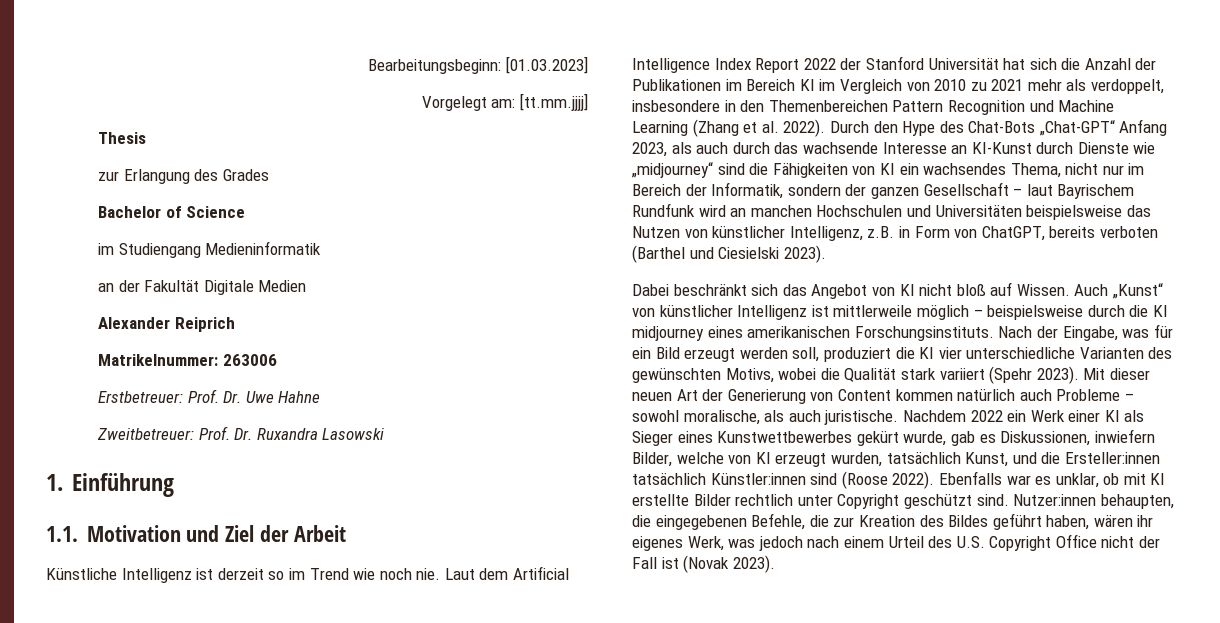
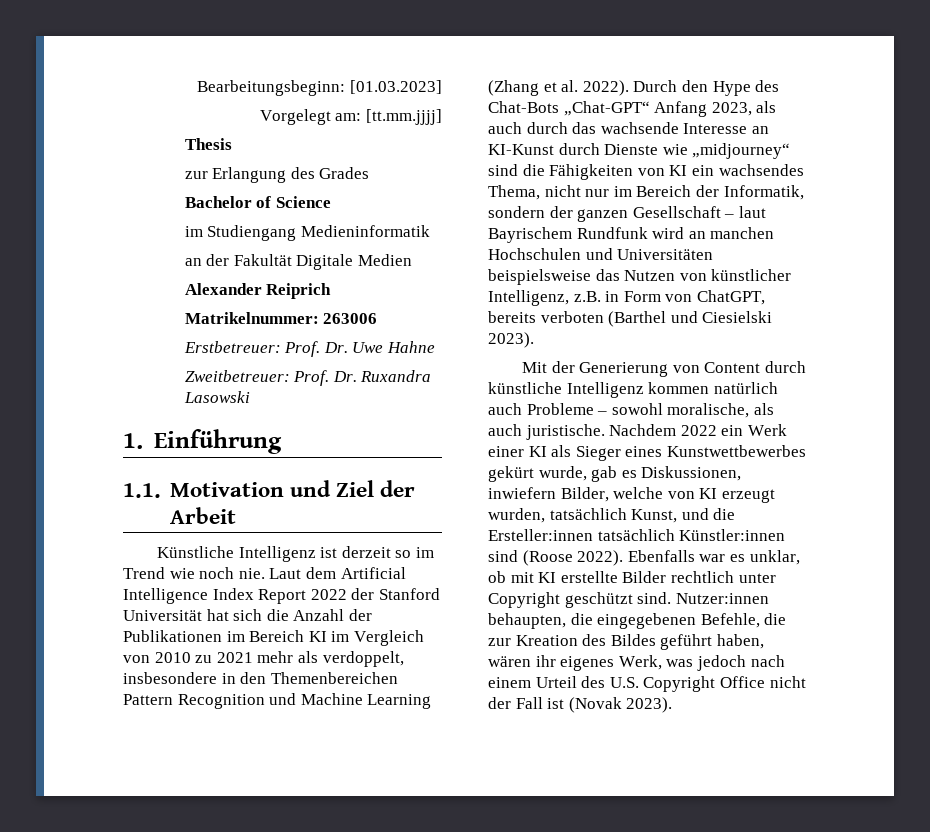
- Dabei beschränkt sich das Angebot von KI nicht bloß auf Wissen. Auch „Kunst“ von künstlicher Intelligenz ist mittlerweile möglich – beispielsweise durch die KI midjourney eines amerikanischen Forschungsinstituts. Nach der Eingabe, was für ein Bild erzeugt werden soll, produziert die KI vier unterschiedliche Varianten des gewünschten Motivs, wobei die Qualität stark variiert (Spehr 2023). Mit dieser neuen Art der Generierung von Content kommen natürlich auch Probleme – sowohl moralische, als auch juristische.
+ Mit der Generierung von Content durch künstliche Intelligenz kommen natürlich auch Probleme – sowohl moralische, als auch juristische.

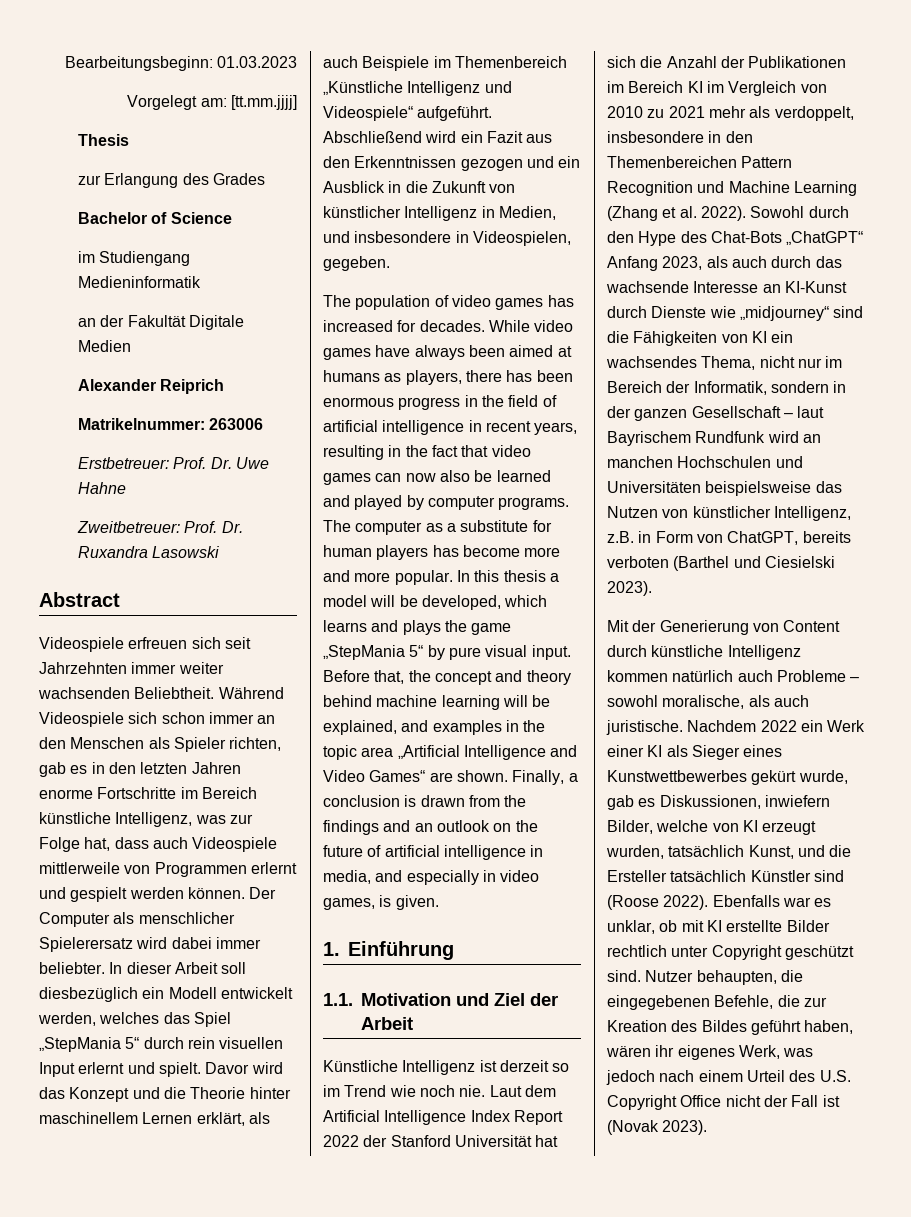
- Bearbeitungsbeginn: [01.03.2023]
+ Bearbeitungsbeginn: 01.03.2023
+ Abstract
+ Videospiele erfreuen sich seit Jahrzehnten immer weiter wachsenden Beliebtheit. Während Videospiele sich schon immer an den Menschen als Spieler richten, gab es in den letzten Jahren enorme Fortschritte im Bereich künstliche Intelligenz, was zur Folge hat, dass auch Videospiele mittlerweile von Programmen erlernt und gespielt werden können. Der Computer als menschlicher Spielerersatz wird dabei immer beliebter. In dieser Arbeit soll diesbezüglich ein Modell entwickelt werden, welches das Spiel „StepMania 5“ durch rein visuellen Input erlernt und spielt. Davor wird das Konzept und die Theorie hinter maschinellem Lernen erklärt, als auch Beispiele im Themenbereich „Künstliche Intelligenz und Videospiele“ aufgeführt. Abschließend wird ein Fazit aus den Erkenntnissen gezogen und ein Ausblick in die Zukunft von künstlicher Intelligenz in Medien, und insbesondere in Videospielen, gegeben.
+ The population of video games has increased for decades. While video games have always been aimed at humans as players, there has been enormous progress in the field of artificial intelligence in recent years, resulting in the fact that video games can now also be learned and played by computer programs. The computer as a substitute for human players has become more and more popular. In this thesis a model will be developed, which learns and plays the game „StepMania 5“ by pure visual input. Before that, the concept and theory behind machine learning will be explained, and examples in the topic area „Artificial Intelligence and Video Games“ are shown. Finally, a conclusion is drawn from the findings and an outlook on the future of artificial intelligence in media, and especially in video games, is given.
- Durch den Hype des Chat-Bots „Chat-GPT“ Anfang 2023, als auch durch das wachsende Interesse an KI-Kunst durch Dienste wie „midjourney“ sind die Fähigkeiten von KI ein wachsendes Thema, nicht nur im Bereich der Informatik, sondern der ganzen Gesellschaft – laut Bayrischem Rundfunk wird an manchen Hochschulen und Universitäten beispielsweise das Nutzen von künstlicher Intelligenz, z.B. in Form von ChatGPT, bereits verboten (Barthel und Ciesielski 2023).
+ Sowohl durch den Hype des Chat-Bots „ChatGPT“ Anfang 2023, als auch durch das wachsende Interesse an KI-Kunst durch Dienste wie „midjourney“ sind die Fähigkeiten von KI ein wachsendes Thema, nicht nur im Bereich der Informatik, sondern in der ganzen Gesellschaft – laut Bayrischem Rundfunk wird an manchen Hochschulen und Universitäten beispielsweise das Nutzen von künstlicher Intelligenz, z.B. in Form von ChatGPT, bereits verboten (Barthel und Ciesielski 2023).
- Nachdem 2022 ein Werk einer KI als Sieger eines Kunstwettbewerbes gekürt wurde, gab es Diskussionen, inwiefern Bilder, welche von KI erzeugt wurden, tatsächlich Kunst, und die Ersteller:innen tatsächlich Künstler:innen sind (Roose 2022).
+ Nachdem 2022 ein Werk einer KI als Sieger eines Kunstwettbewerbes gekürt wurde, gab es Diskussionen, inwiefern Bilder, welche von KI erzeugt wurden, tatsächlich Kunst, und die Ersteller tatsächlich Künstler sind (Roose 2022).
- Nutzer:innen behaupten, die eingegebenen Befehle, die zur Kreation des Bildes geführt haben, wären ihr eigenes Werk, was jedoch nach einem Urteil des U.S. Copyright Office nicht der Fall ist (Novak 2023).
+ Nutzer behaupten, die eingegebenen Befehle, die zur Kreation des Bildes geführt haben, wären ihr eigenes Werk, was jedoch nach einem Urteil des U.S. Copyright Office nicht der Fall ist (Novak 2023).

